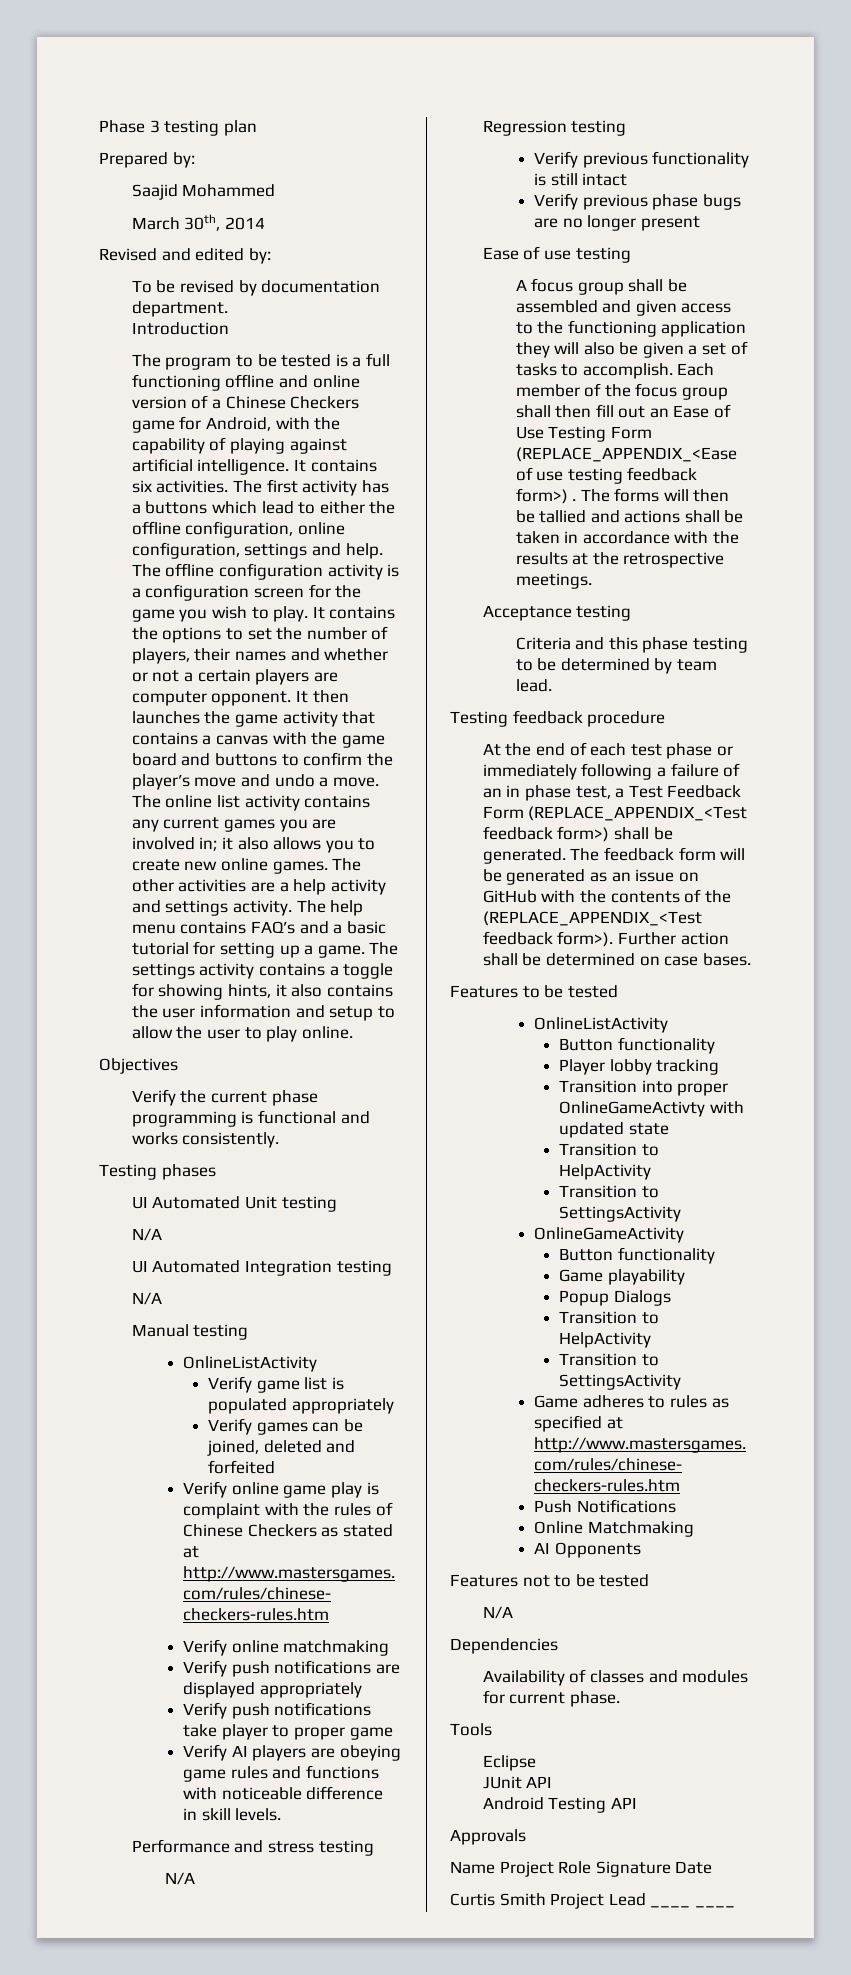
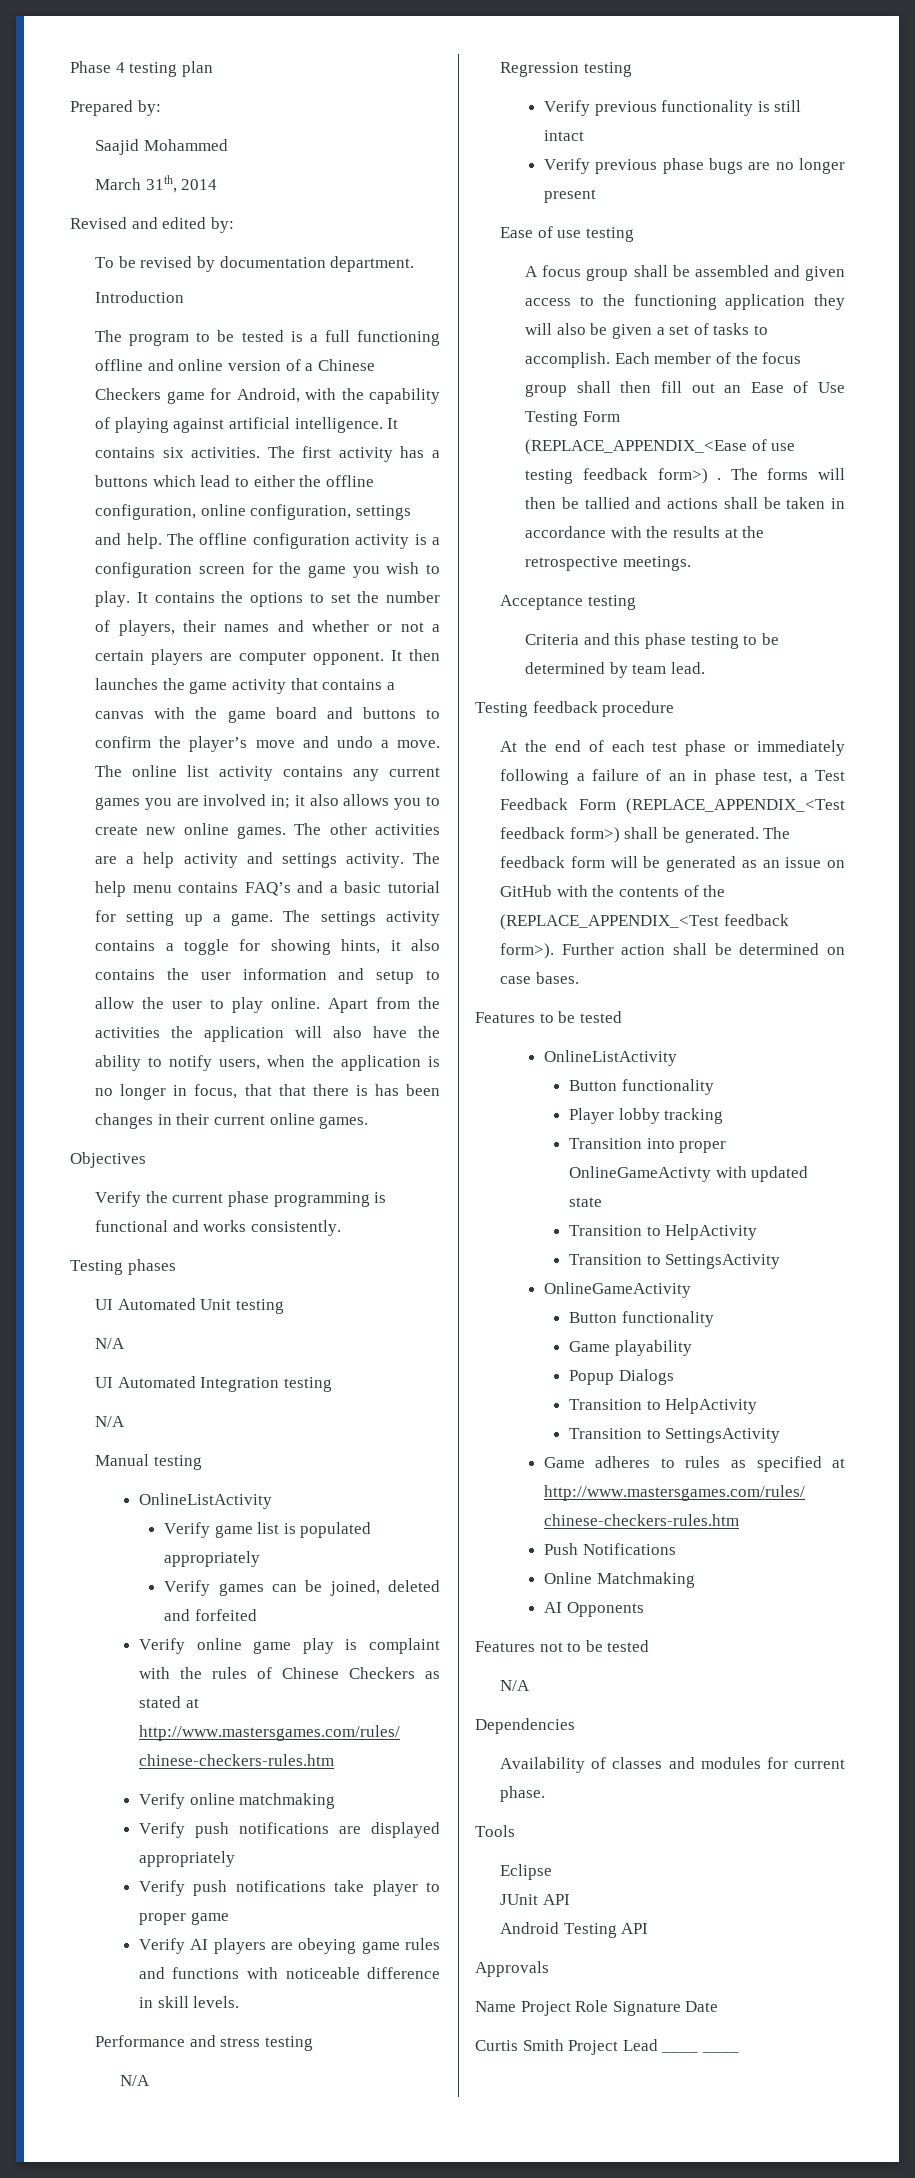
- Phase 3 testing plan
+ Phase 4 testing plan
- March 30th, 2014
+ March 31th, 2014
+ Apart from the activities the application will also have the ability to notify users, when the application is no longer in focus, that that there is has been changes in their current online games.

